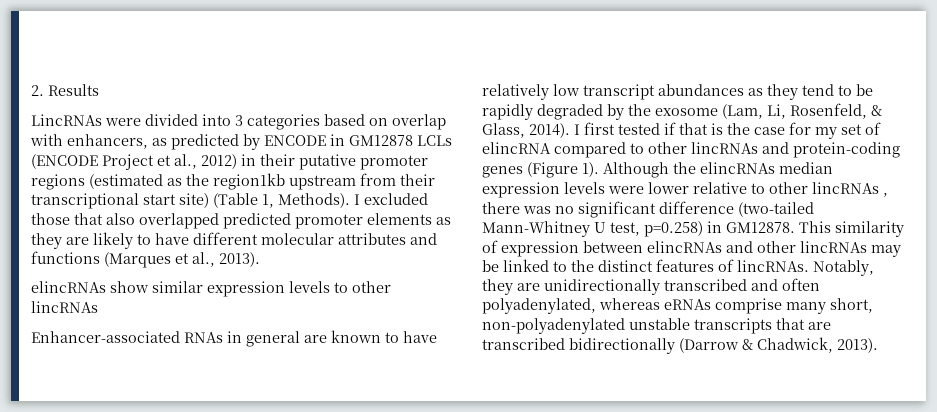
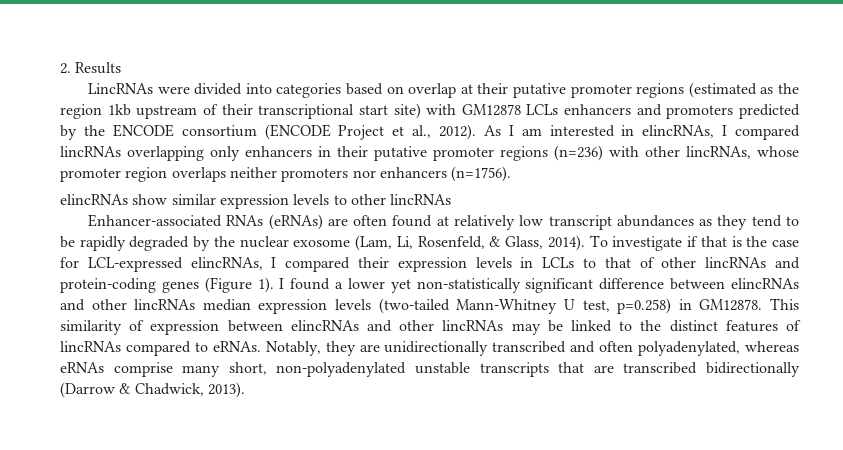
- LincRNAs were divided into 3 categories based on overlap with enhancers, as predicted by ENCODE in GM12878 LCLs (ENCODE Project et al., 2012) in their putative promoter regions (estimated as the region1kb upstream from their transcriptional start site) (Table 1, Methods). I excluded those that also overlapped predicted promoter elements as they are likely to have different molecular attributes and functions (Marques et al., 2013).
+ LincRNAs were divided into categories based on overlap at their putative promoter regions (estimated as the region 1kb upstream of their transcriptional start site) with GM12878 LCLs enhancers and promoters predicted by the ENCODE consortium (ENCODE Project et al., 2012). As I am interested in elincRNAs, I compared lincRNAs overlapping only enhancers in their putative promoter regions (n=236) with other lincRNAs, whose promoter region overlaps neither promoters nor enhancers (n=1756).
- Enhancer-associated RNAs in general are known to have relatively low transcript abundances as they tend to be rapidly degraded by the exosome (Lam, Li, Rosenfeld, & Glass, 2014).
+ Enhancer-associated RNAs (eRNAs) are often found at relatively low transcript abundances as they tend to be rapidly degraded by the nuclear exosome (Lam, Li, Rosenfeld, & Glass, 2014).
- I first tested if that is the case for my set of elincRNA compared to other lincRNAs and protein-coding genes (Figure 1).
+ To investigate if that is the case for LCL-expressed elincRNAs, I compared their expression levels in LCLs to that of other lincRNAs and protein-coding genes (Figure 1).
- Although the elincRNAs median expression levels were lower relative to other lincRNAs , there was no significant difference (two-tailed Mann-Whitney U test, p=0.258) in GM12878.
+ I found a lower yet non-statistically significant difference between elincRNAs and other lincRNAs median expression levels (two-tailed Mann-Whitney U test, p=0.258) in GM12878.
- This similarity of expression between elincRNAs and other lincRNAs may be linked to the distinct features of lincRNAs.
+ This similarity of expression between elincRNAs and other lincRNAs may be linked to the distinct features of lincRNAs compared to eRNAs.

